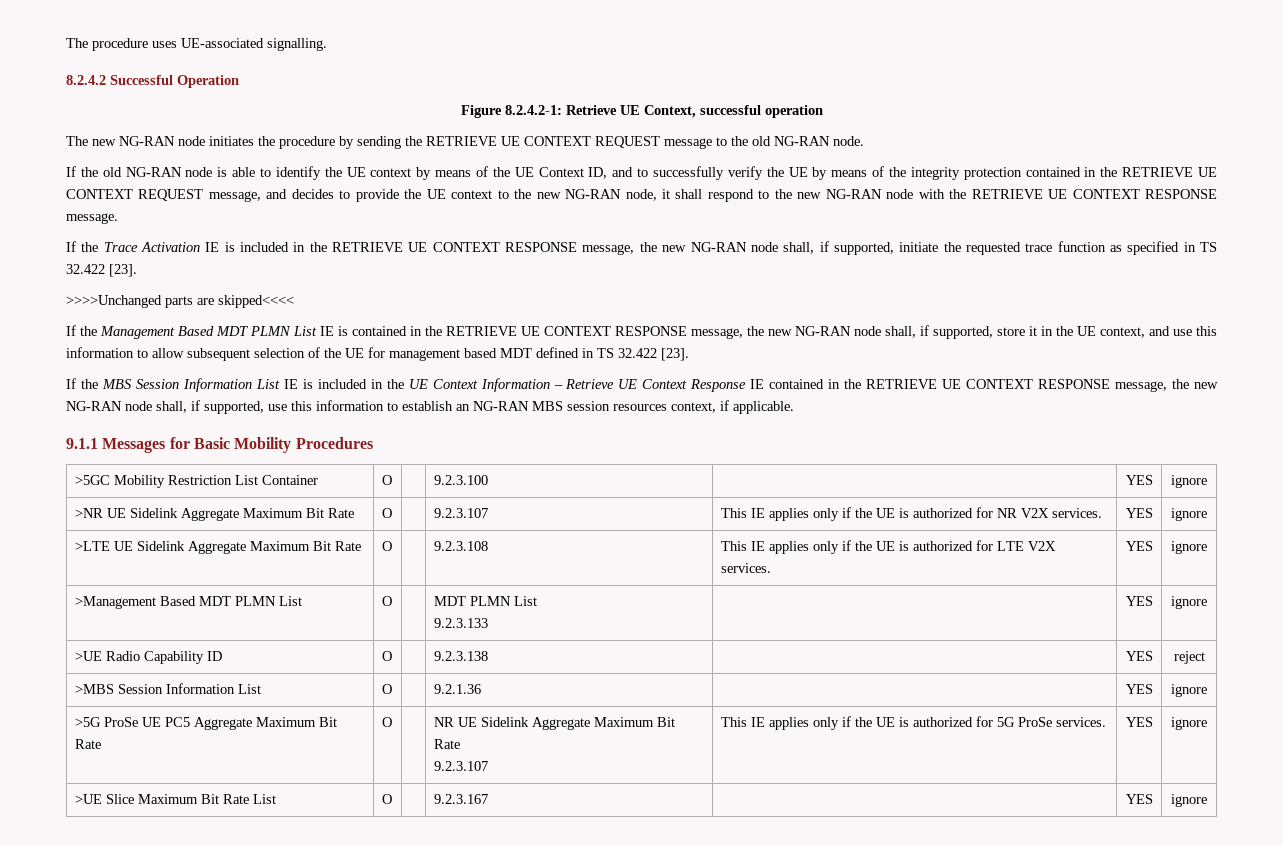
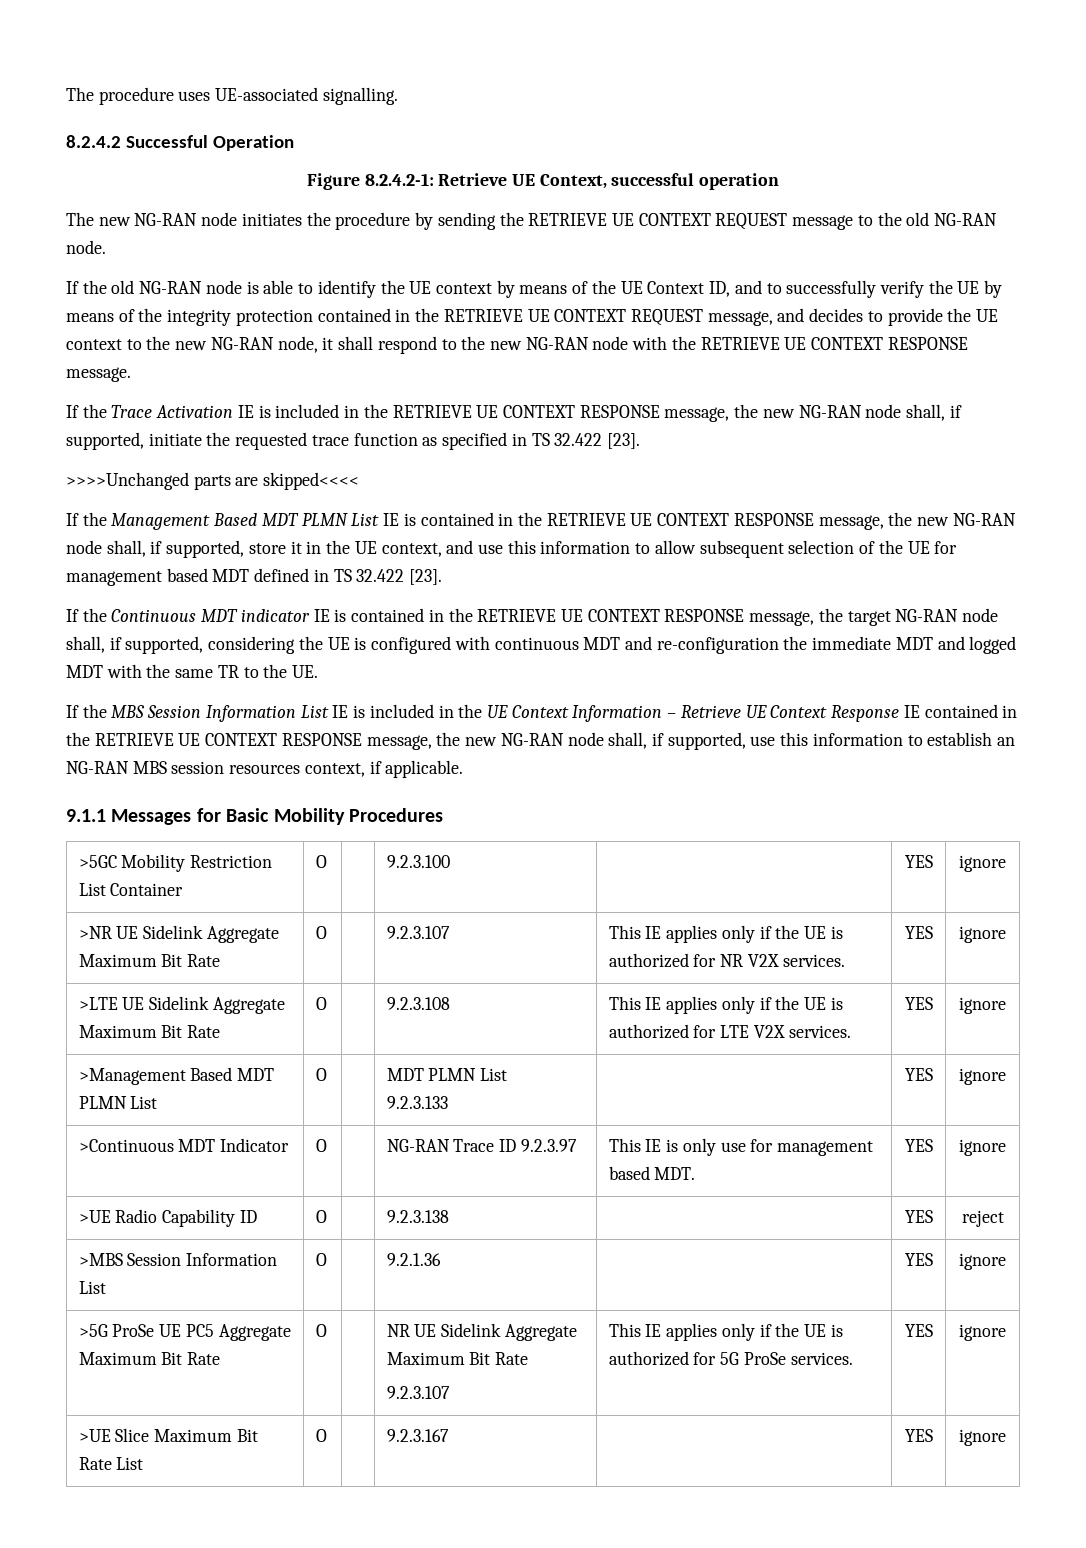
+ If the Continuous MDT indicator IE is contained in the RETRIEVE UE CONTEXT RESPONSE message, the target NG-RAN node shall, if supported, considering the UE is configured with continuous MDT and re-configuration the immediate MDT and logged MDT with the same TR to the UE.
+ >Continuous MDT Indicator | O | | NG-RAN Trace ID 9.2.3.97 | This IE is only use for management based MDT. | YES | ignore

